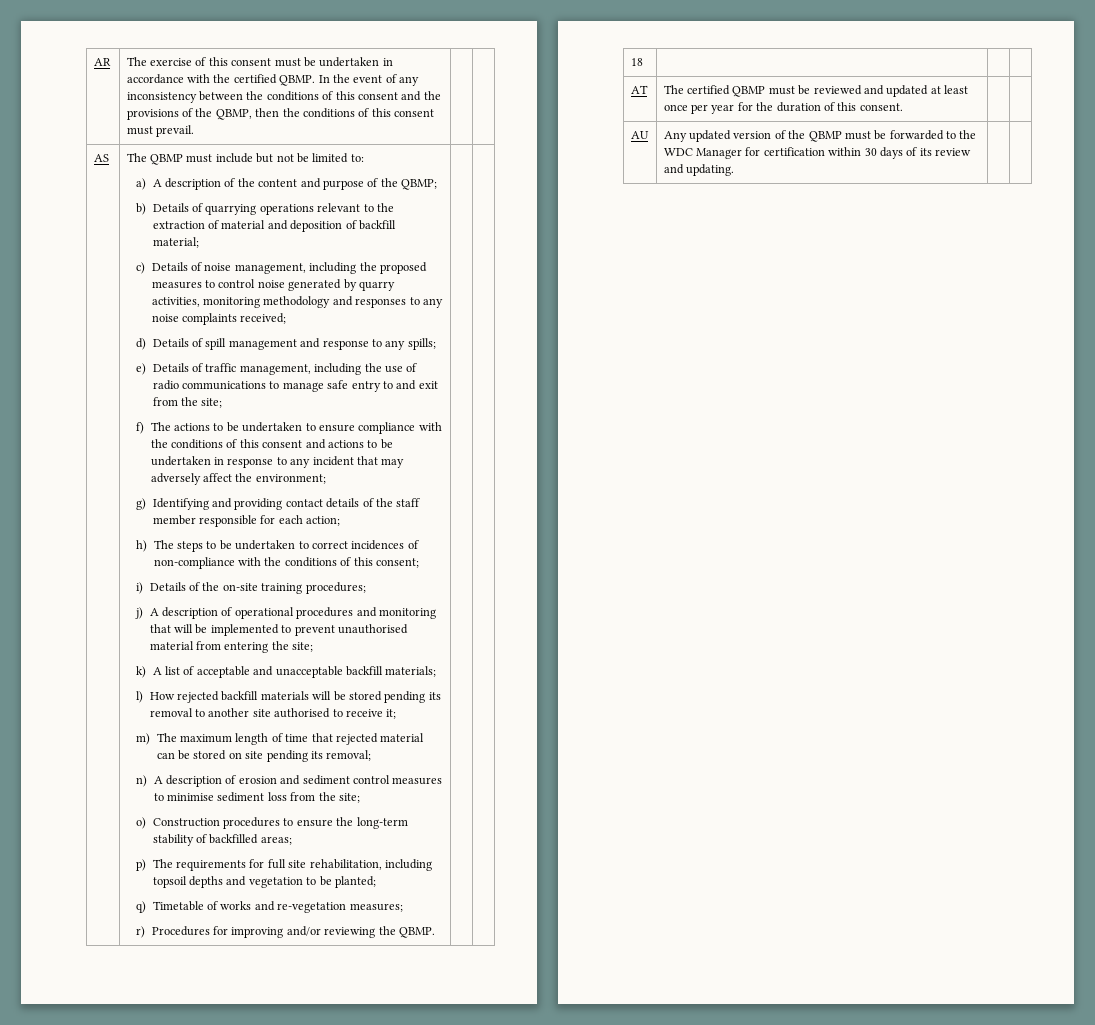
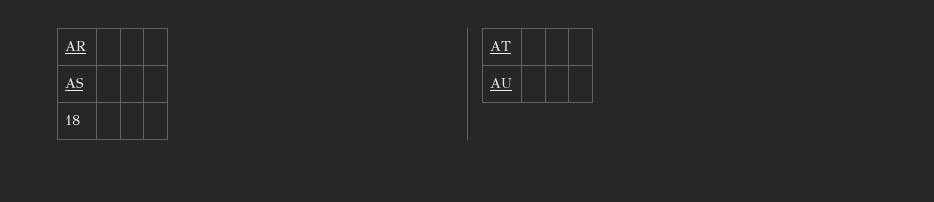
- The exercise of this consent must be undertaken in accordance with the certified QBMP. In the event of any inconsistency between the conditions of this consent and the provisions of the QBMP, then the conditions of this consent must prevail. | |
- AS | The QBMP must include but not be limited to:
- a) A description of the content and purpose of the QBMP;
- b) Details of quarrying operations relevant to the extraction of material and deposition of backfill material;
- c) Details of noise management, including the proposed measures to control noise generated by quarry activities, monitoring methodology and responses to any noise complaints received;
- d) Details of spill management and response to any spills;
- e) Details of traffic management, including the use of radio communications to manage safe entry to and exit from the site;
- f) The actions to be undertaken to ensure compliance with the conditions of this consent and actions to be undertaken in response to any incident that may adversely affect the environment;
- g) Identifying and providing contact details of the staff member responsible for each action;
- h) The steps to be undertaken to correct incidences of non-compliance with the conditions of this consent;
- i) Details of the on-site training procedures;
- j) A description of operational procedures and monitoring that will be implemented to prevent unauthorised material from entering the site;
- k) A list of acceptable and unacceptable backfill materials;
- l) How rejected backfill materials will be stored pending its removal to another site authorised to receive it;
- m) The maximum length of time that rejected material can be stored on site pending its removal;
- n) A description of erosion and sediment control measures to minimise sediment loss from the site;
- o) Construction procedures to ensure the long-term stability of backfilled areas;
- p) The requirements for full site rehabilitation, including topsoil depths and vegetation to be planted;
- q) Timetable of works and re-vegetation measures;
- r) Procedures for improving and/or reviewing the QBMP. | |
+ AS | | |
  18 | | |
- AT | The certified QBMP must be reviewed and updated at least once per year for the duration of this consent. | |
- AU | Any updated version of the QBMP must be forwarded to the WDC Manager for certification within 30 days of its review and updating. | |
+ AT | | |
+ AU | | |

